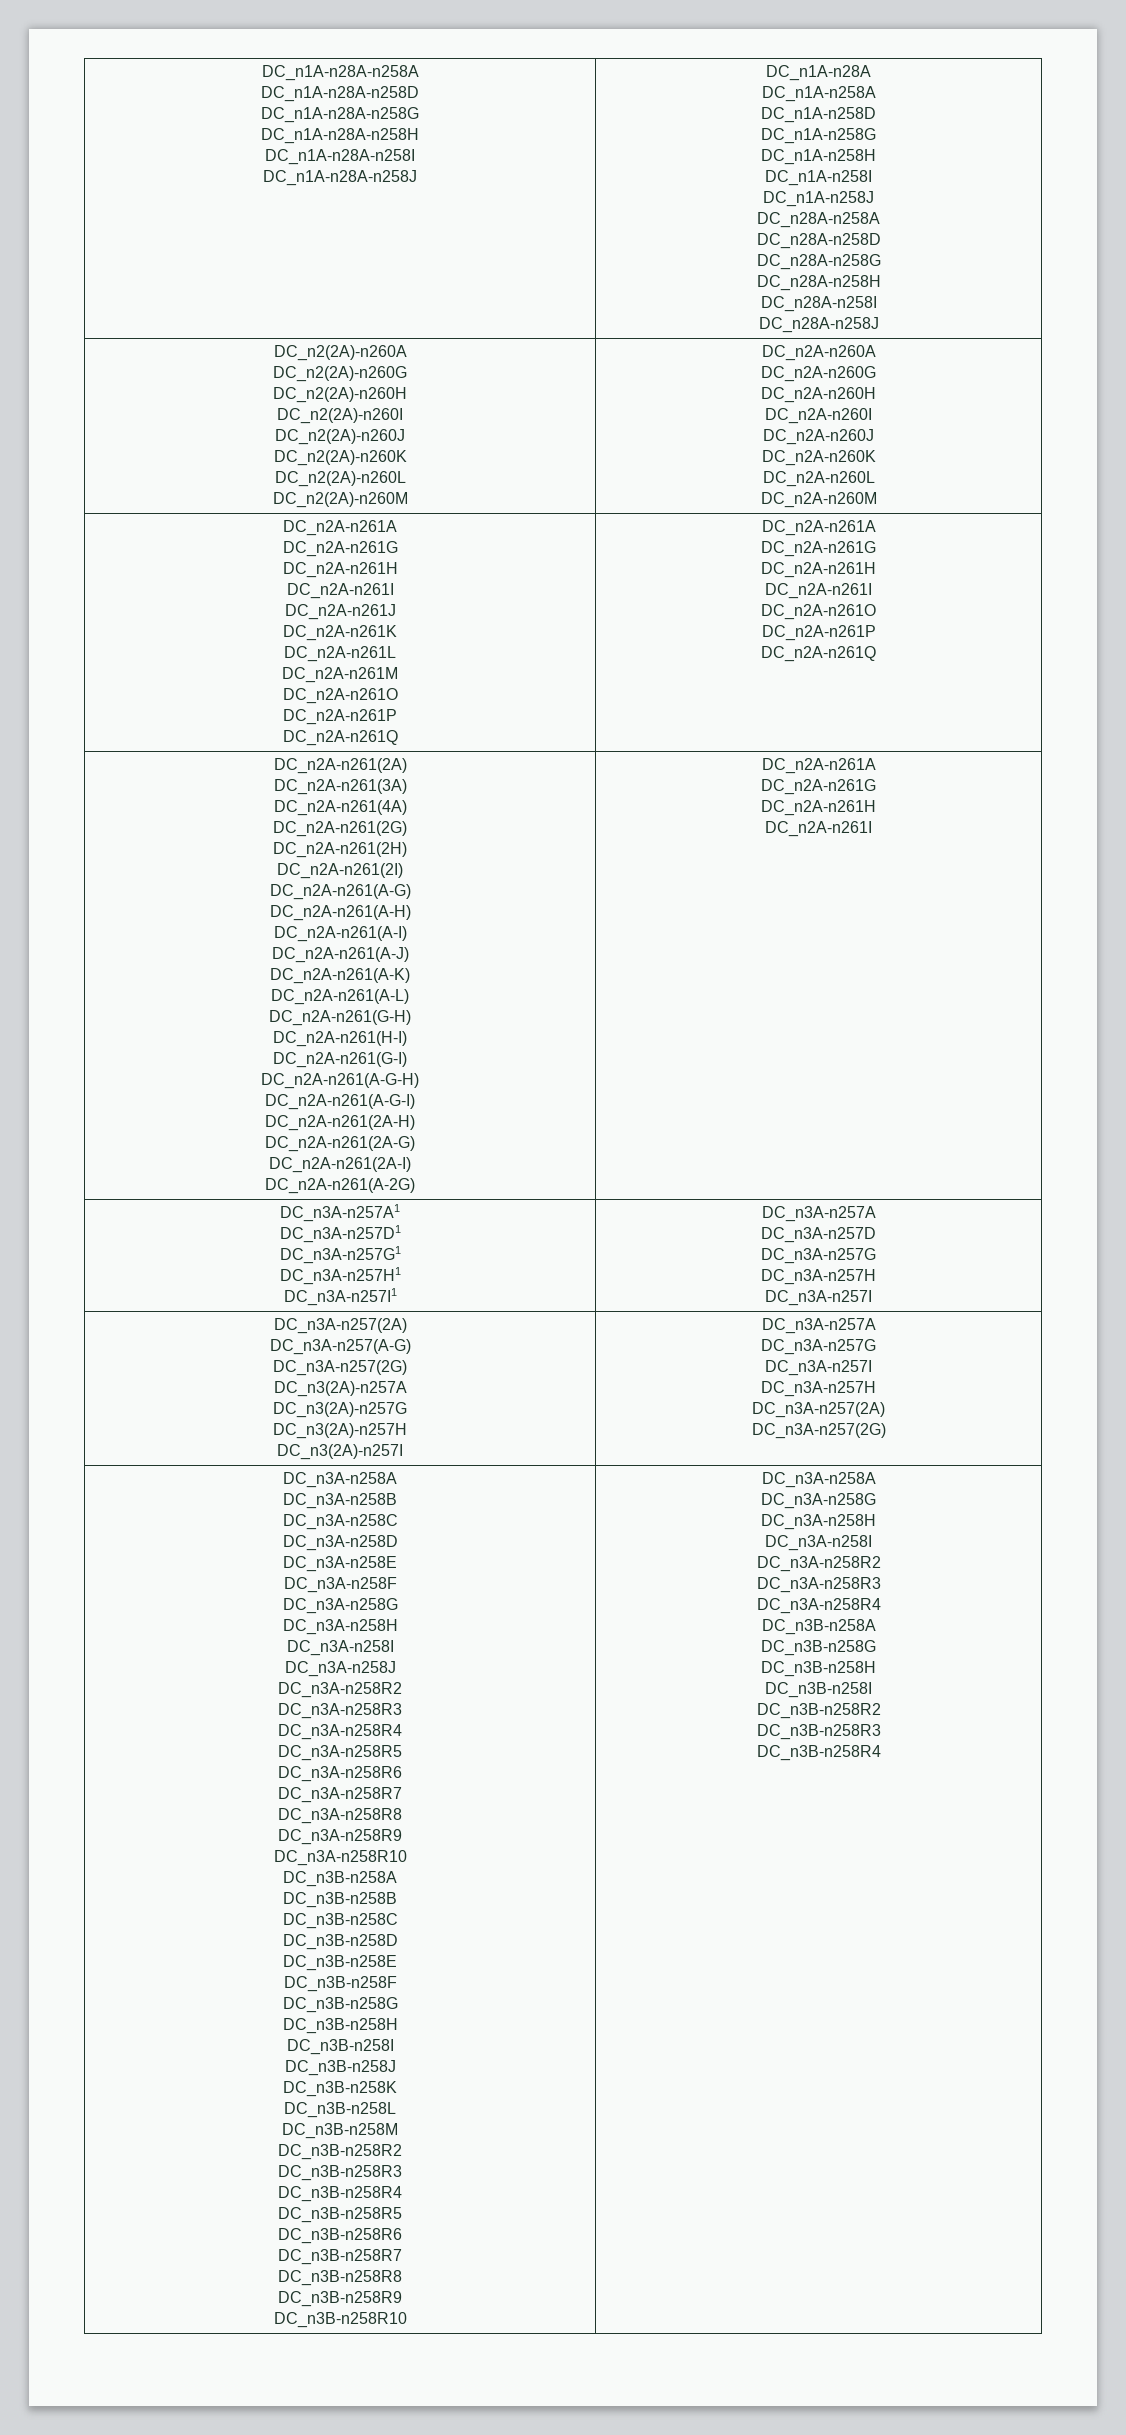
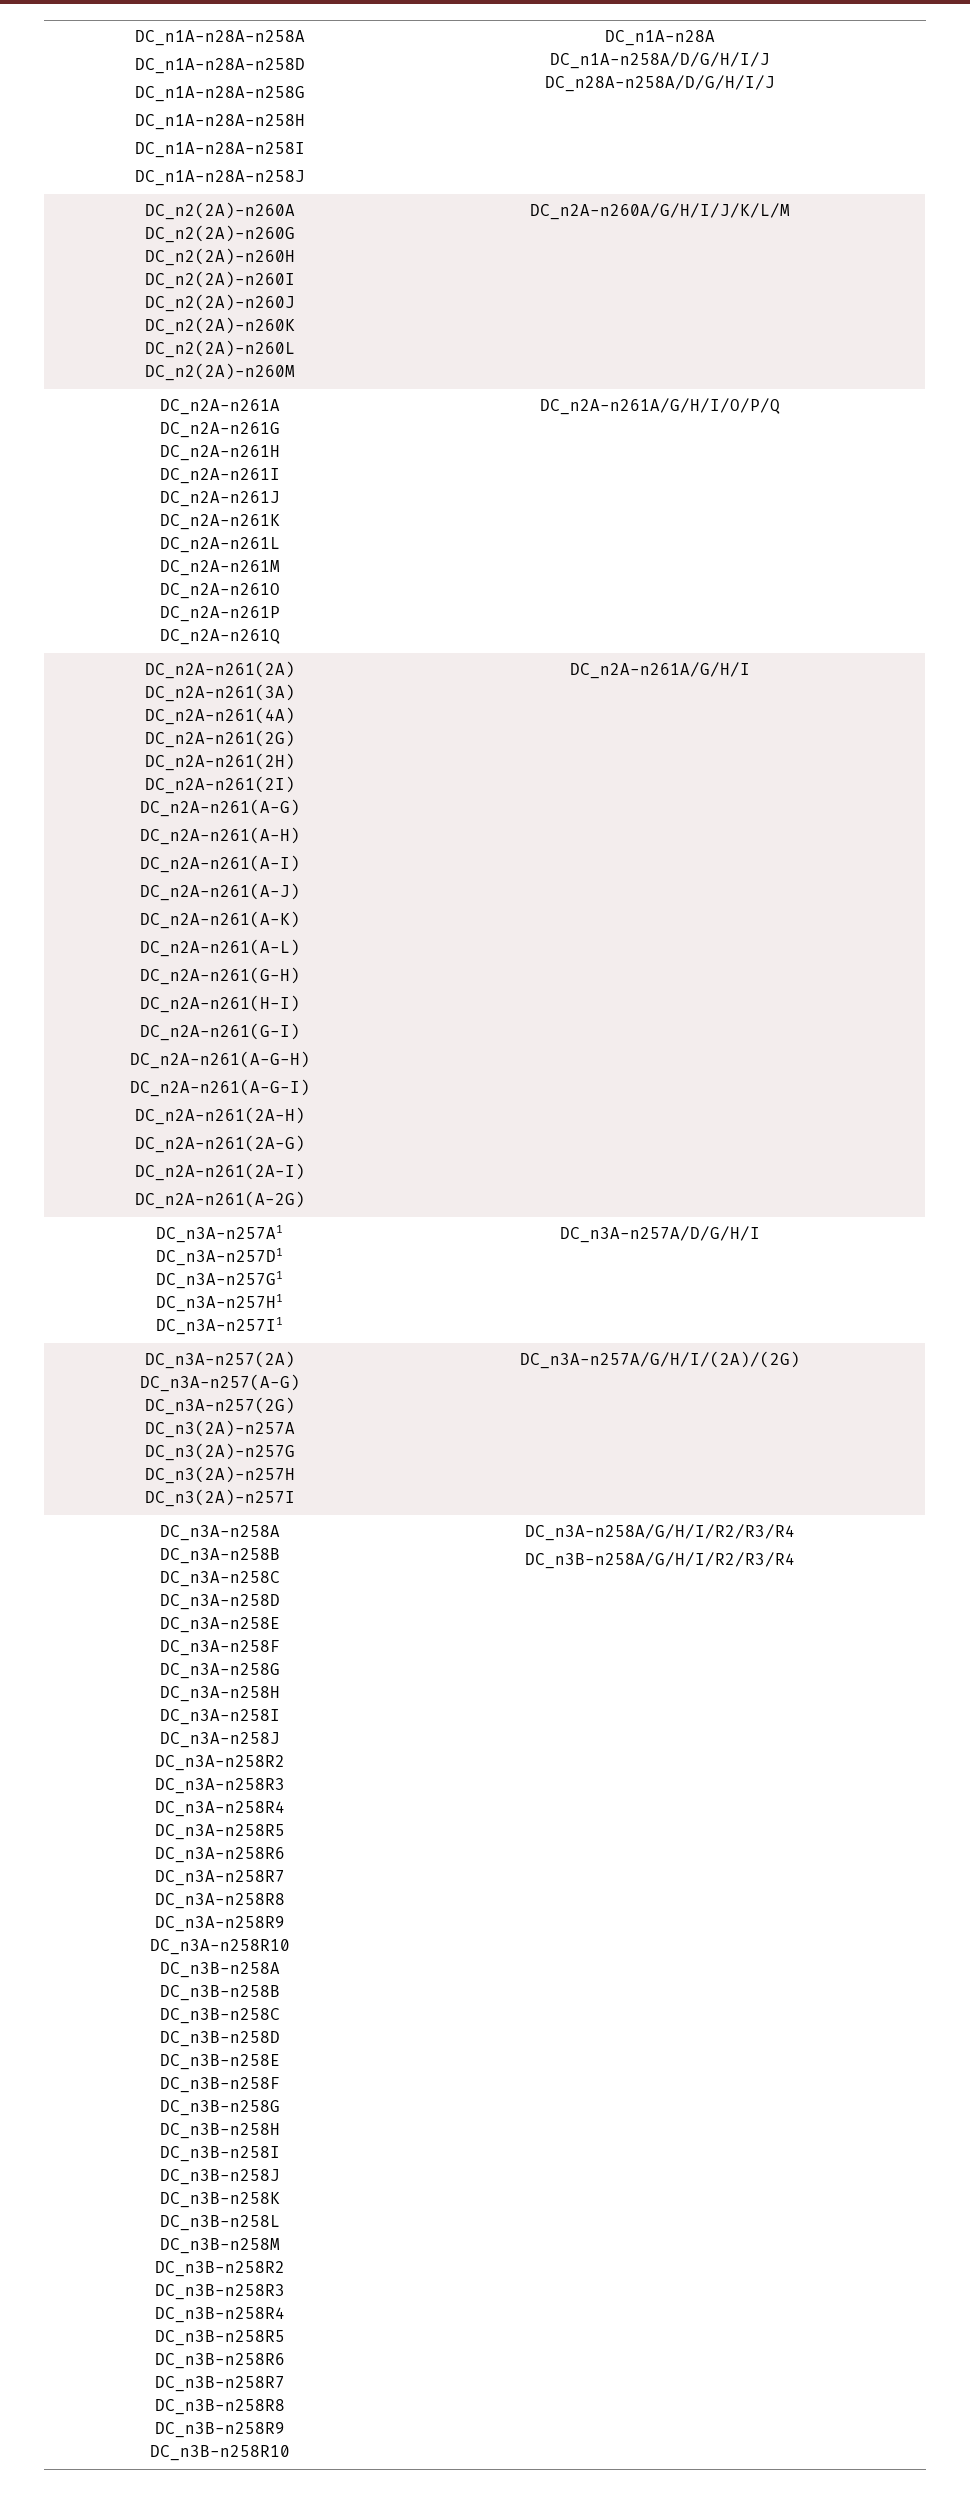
  DC_n1A-n28A-n258A
  DC_n1A-n28A-n258D
  DC_n1A-n28A-n258G
  DC_n1A-n28A-n258H
  DC_n1A-n28A-n258I
  DC_n1A-n28A-n258J | DC_n1A-n28A
- DC_n1A-n258A
- DC_n1A-n258D
- DC_n1A-n258G
- DC_n1A-n258H
- DC_n1A-n258I
- DC_n1A-n258J
- DC_n28A-n258A
- DC_n28A-n258D
- DC_n28A-n258G
- DC_n28A-n258H
- DC_n28A-n258I
- DC_n28A-n258J
+ DC_n1A-n258A/D/G/H/I/J
+ DC_n28A-n258A/D/G/H/I/J
  DC_n2(2A)-n260A
  DC_n2(2A)-n260G
  DC_n2(2A)-n260H
  DC_n2(2A)-n260I
  DC_n2(2A)-n260J
  DC_n2(2A)-n260K
  DC_n2(2A)-n260L
- DC_n2(2A)-n260M | DC_n2A-n260A
- DC_n2A-n260G
- DC_n2A-n260H
- DC_n2A-n260I
- DC_n2A-n260J
- DC_n2A-n260K
- DC_n2A-n260L
- DC_n2A-n260M
+ DC_n2(2A)-n260M | DC_n2A-n260A/G/H/I/J/K/L/M
  DC_n2A-n261A
  DC_n2A-n261G
  DC_n2A-n261H
  DC_n2A-n261I
  DC_n2A-n261J
  DC_n2A-n261K
  DC_n2A-n261L
  DC_n2A-n261M
  DC_n2A-n261O
  DC_n2A-n261P
- DC_n2A-n261Q | DC_n2A-n261A
- DC_n2A-n261G
- DC_n2A-n261H
- DC_n2A-n261I
- DC_n2A-n261O
- DC_n2A-n261P
- DC_n2A-n261Q
+ DC_n2A-n261Q | DC_n2A-n261A/G/H/I/O/P/Q
  DC_n2A-n261(2A)
  DC_n2A-n261(3A)
  DC_n2A-n261(4A)
  DC_n2A-n261(2G)
  DC_n2A-n261(2H)
  DC_n2A-n261(2I)
  DC_n2A-n261(A-G)
  DC_n2A-n261(A-H)
  DC_n2A-n261(A-I)
  DC_n2A-n261(A-J)
  DC_n2A-n261(A-K)
  DC_n2A-n261(A-L)
  DC_n2A-n261(G-H)
  DC_n2A-n261(H-I)
  DC_n2A-n261(G-I)
  DC_n2A-n261(A-G-H)
  DC_n2A-n261(A-G-I)
  DC_n2A-n261(2A-H)
  DC_n2A-n261(2A-G)
  DC_n2A-n261(2A-I)
- DC_n2A-n261(A-2G) | DC_n2A-n261A
- DC_n2A-n261G
- DC_n2A-n261H
- DC_n2A-n261I
+ DC_n2A-n261(A-2G) | DC_n2A-n261A/G/H/I
  DC_n3A-n257A1
  DC_n3A-n257D1
  DC_n3A-n257G1
  DC_n3A-n257H1
- DC_n3A-n257I1 | DC_n3A-n257A
- DC_n3A-n257D
- DC_n3A-n257G
- DC_n3A-n257H
- DC_n3A-n257I
+ DC_n3A-n257I1 | DC_n3A-n257A/D/G/H/I
  DC_n3A-n257(2A)
  DC_n3A-n257(A-G)
  DC_n3A-n257(2G)
  DC_n3(2A)-n257A
  DC_n3(2A)-n257G
  DC_n3(2A)-n257H
- DC_n3(2A)-n257I | DC_n3A-n257A
- DC_n3A-n257G
- DC_n3A-n257I
- DC_n3A-n257H
- DC_n3A-n257(2A)
- DC_n3A-n257(2G)
+ DC_n3(2A)-n257I | DC_n3A-n257A/G/H/I/(2A)/(2G)
- DC_n3B-n258R10 | DC_n3A-n258A
- DC_n3A-n258G
- DC_n3A-n258H
- DC_n3A-n258I
- DC_n3A-n258R2
- DC_n3A-n258R3
- DC_n3A-n258R4
- DC_n3B-n258A
- DC_n3B-n258G
- DC_n3B-n258H
- DC_n3B-n258I
- DC_n3B-n258R2
- DC_n3B-n258R3
- DC_n3B-n258R4
+ DC_n3B-n258R10 | DC_n3A-n258A/G/H/I/R2/R3/R4
+ DC_n3B-n258A/G/H/I/R2/R3/R4

